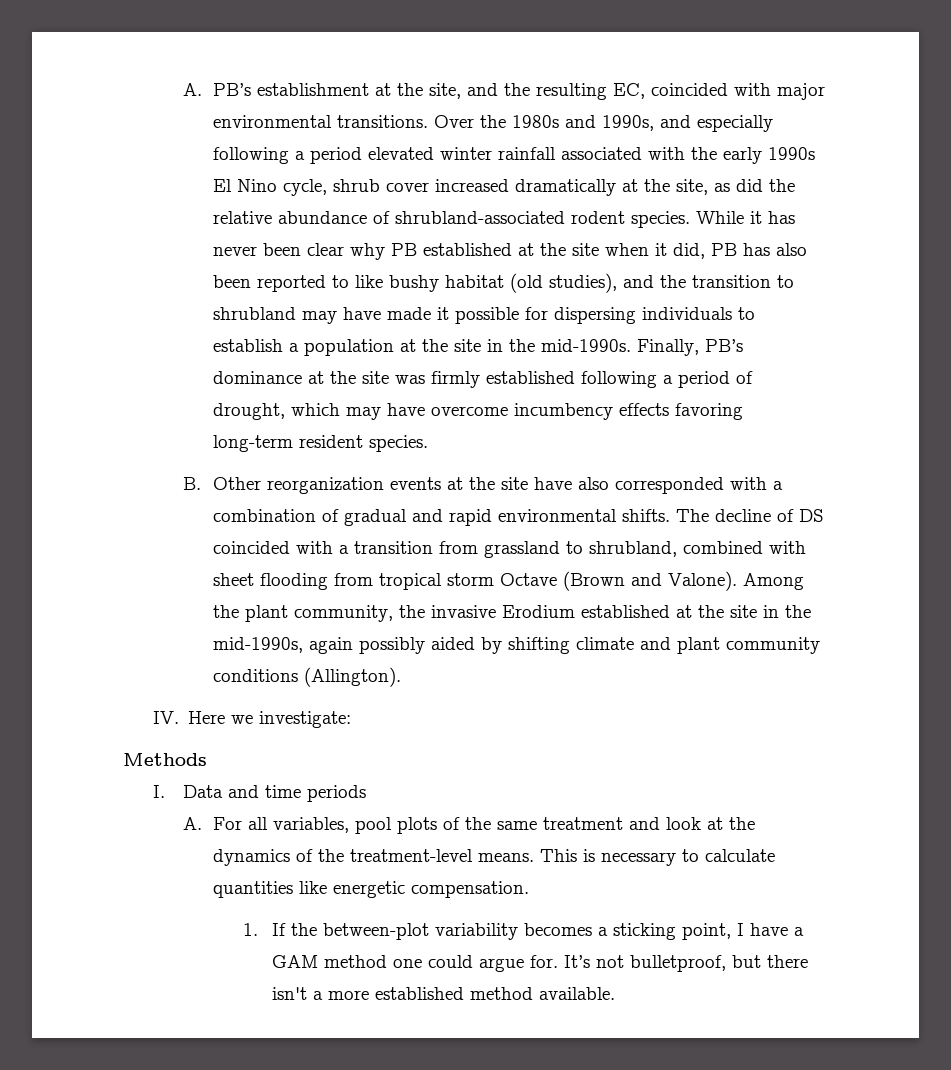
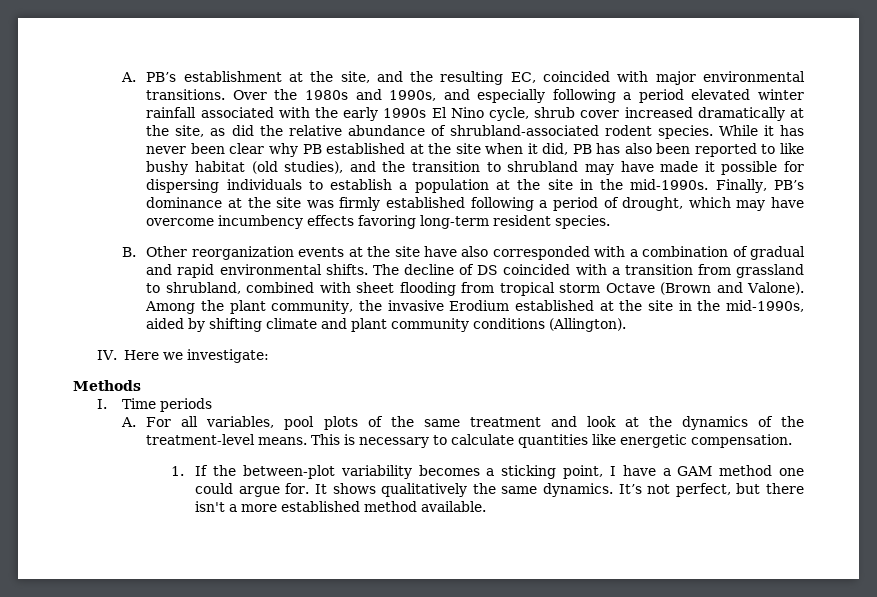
- Among the plant community, the invasive Erodium established at the site in the mid-1990s, again possibly aided by shifting climate and plant community conditions (Allington).
+ Among the plant community, the invasive Erodium established at the site in the mid-1990s, aided by shifting climate and plant community conditions (Allington).
- I. Data and time periods
+ I. Time periods
+ It shows qualitatively the same dynamics.
- It’s not bulletproof, but there isn't a more established method available.
+ It’s not perfect, but there isn't a more established method available.

